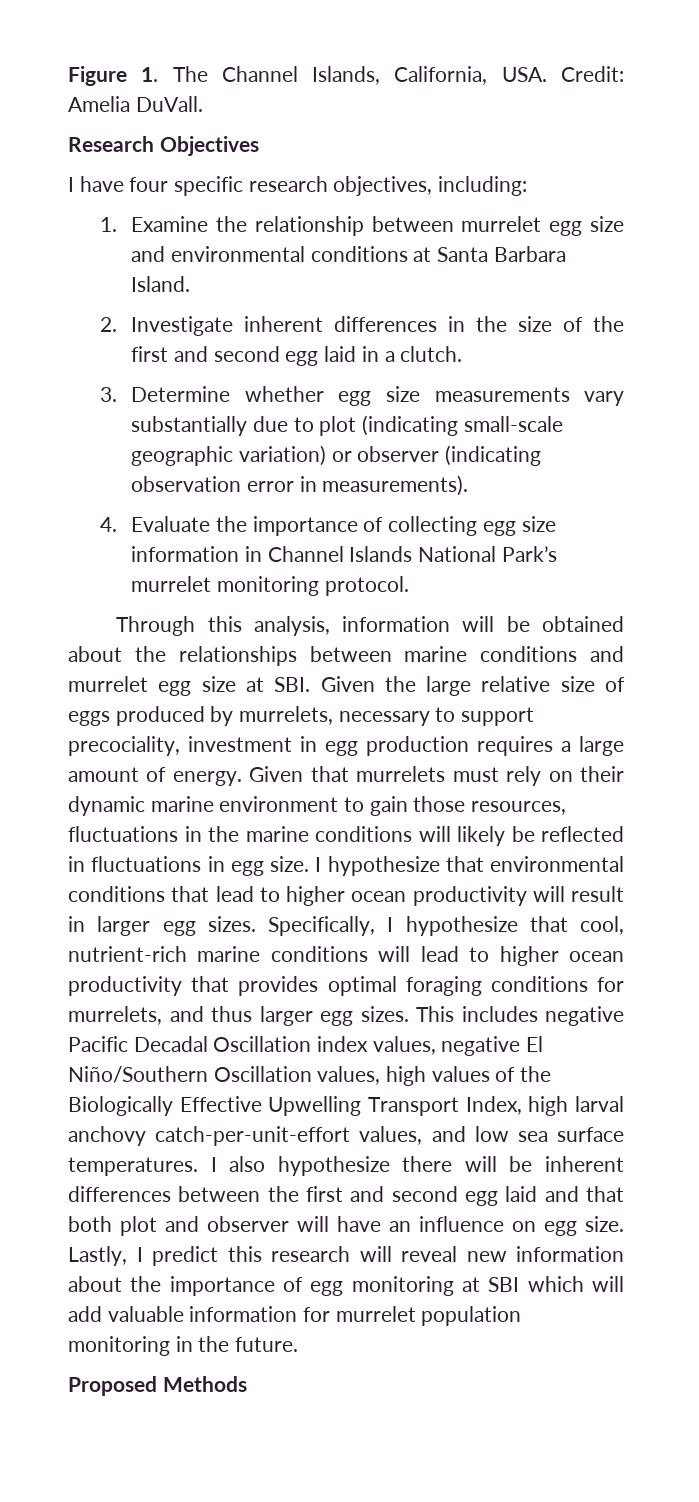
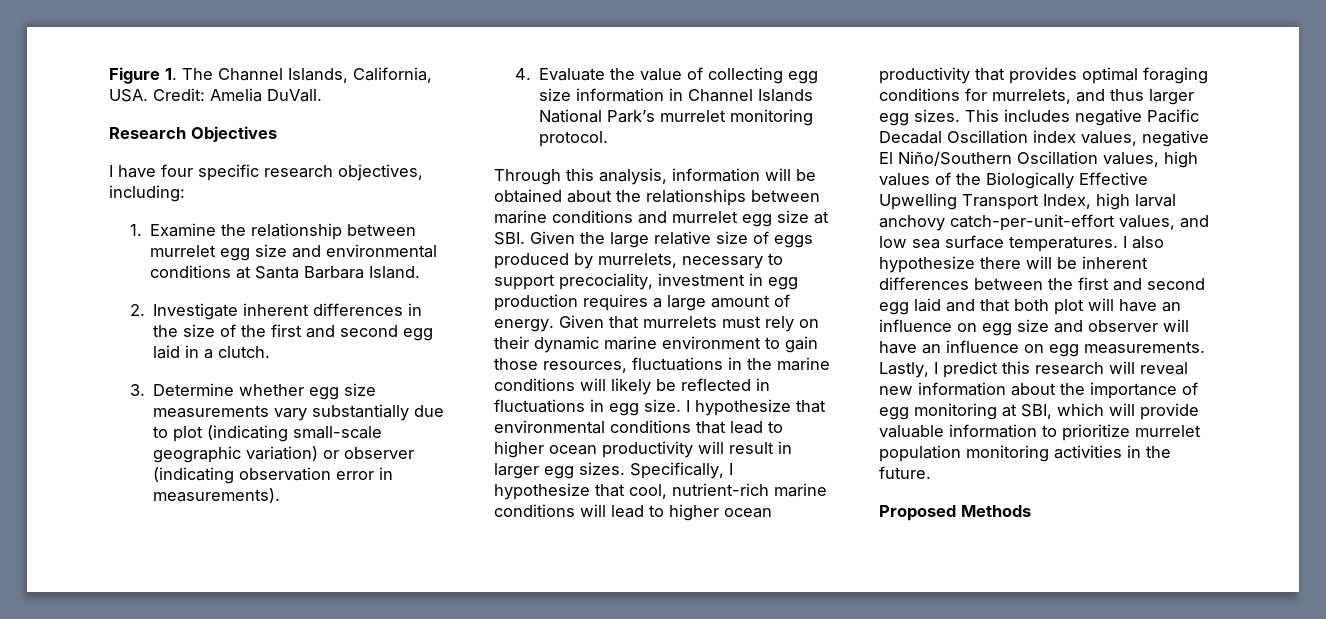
- 4. Evaluate the importance of collecting egg size information in Channel Islands National Park’s murrelet monitoring protocol.
+ 4. Evaluate the value of collecting egg size information in Channel Islands National Park’s murrelet monitoring protocol.
- I also hypothesize there will be inherent differences between the first and second egg laid and that both plot and observer will have an influence on egg size.
+ I also hypothesize there will be inherent differences between the first and second egg laid and that both plot will have an influence on egg size and observer will have an influence on egg measurements.
- Lastly, I predict this research will reveal new information about the importance of egg monitoring at SBI which will add valuable information for murrelet population monitoring in the future.
+ Lastly, I predict this research will reveal new information about the importance of egg monitoring at SBI, which will provide valuable information to prioritize murrelet population monitoring activities in the future.

